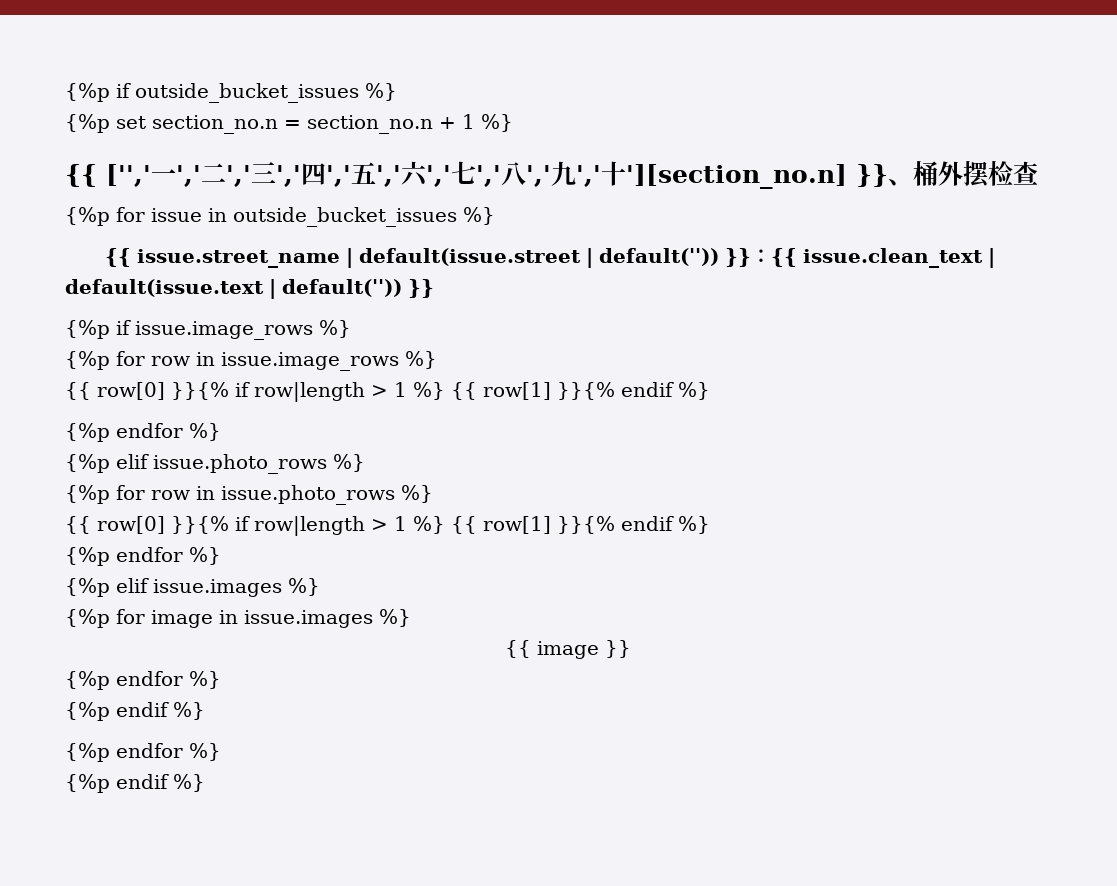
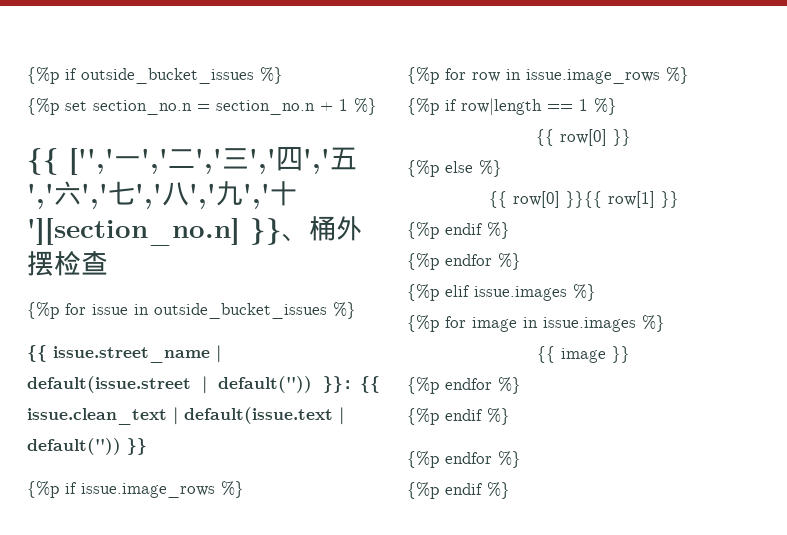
  {%p for row in issue.image_rows %}
- {{ row[0] }}{% if row|length > 1 %} {{ row[1] }}{% endif %}
- {%p endfor %}
- {%p elif issue.photo_rows %}
- {%p for row in issue.photo_rows %}
- {{ row[0] }}{% if row|length > 1 %} {{ row[1] }}{% endif %}
+ {%p if row|length == 1 %}
+ {{ row[0] }}
+ {%p else %}
+ {{ row[0] }}{{ row[1] }}
+ {%p endif %}

